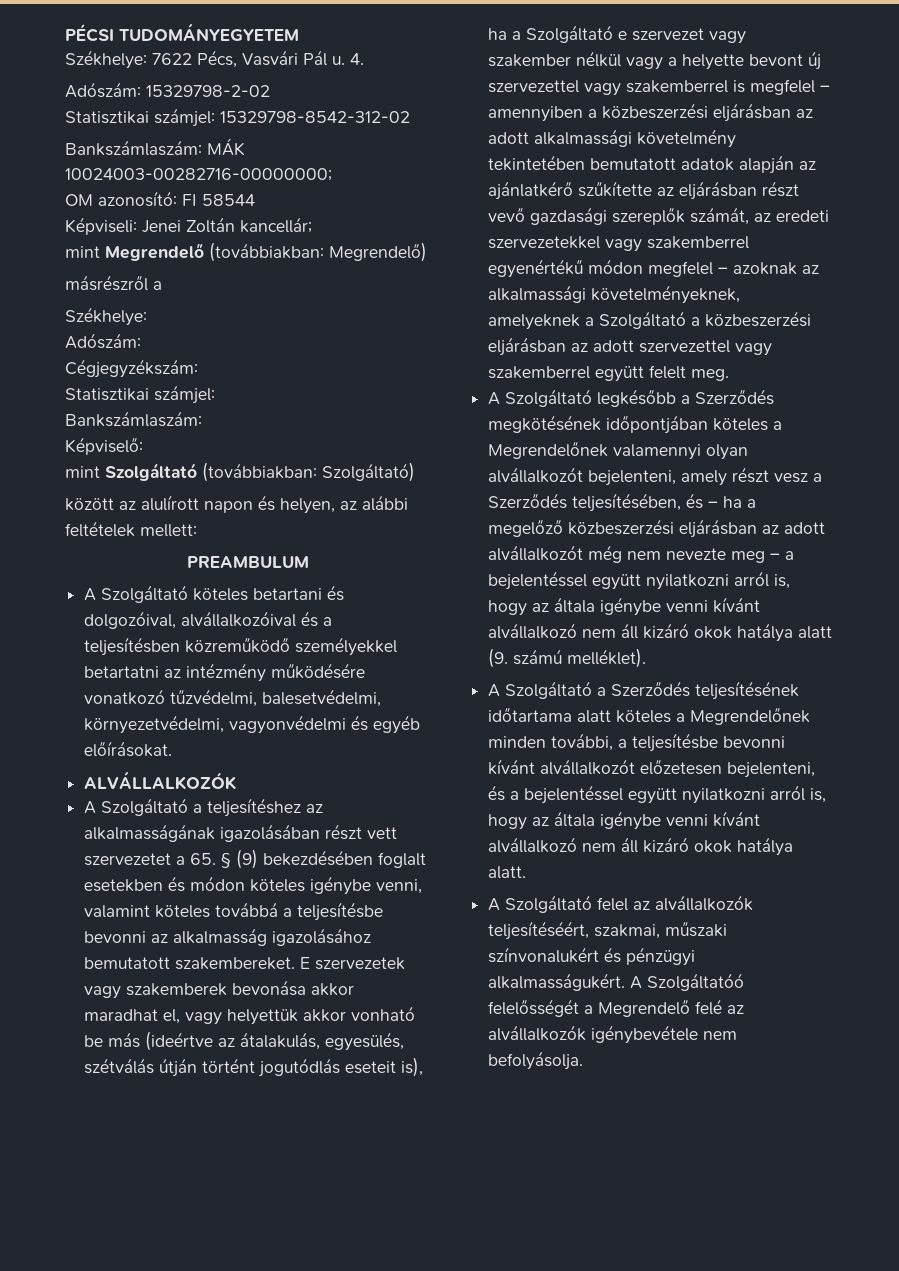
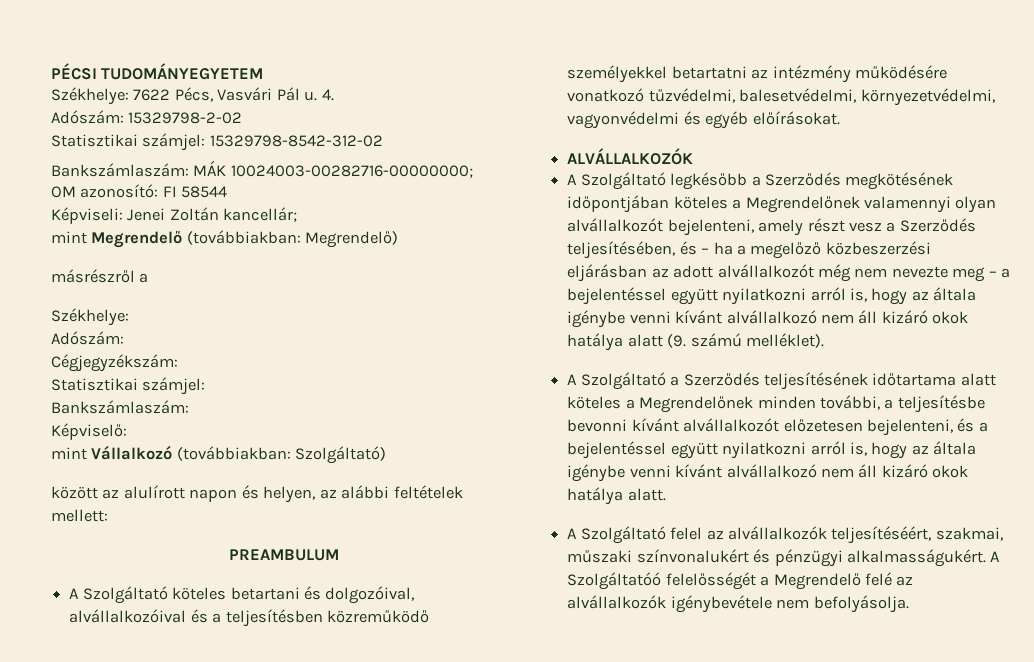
- mint Szolgáltató (továbbiakban: Szolgáltató)
+ mint Vállalkozó (továbbiakban: Szolgáltató)
- A Szolgáltató a teljesítéshez az alkalmasságának igazolásában részt vett szervezetet a 65. § (9) bekezdésében foglalt esetekben és módon köteles igénybe venni, valamint köteles továbbá a teljesítésbe bevonni az alkalmasság igazolásához bemutatott szakembereket. E szervezetek vagy szakemberek bevonása akkor maradhat el, vagy helyettük akkor vonható be más (ideértve az átalakulás, egyesülés, szétválás útján történt jogutódlás eseteit is), ha a Szolgáltató e szervezet vagy szakember nélkül vagy a helyette bevont új szervezettel vagy szakemberrel is megfelel – amennyiben a közbeszerzési eljárásban az adott alkalmassági követelmény tekintetében bemutatott adatok alapján az ajánlatkérő szűkítette az eljárásban részt vevő gazdasági szereplők számát, az eredeti szervezetekkel vagy szakemberrel egyenértékű módon megfelel – azoknak az alkalmassági követelményeknek, amelyeknek a Szolgáltató a közbeszerzési eljárásban az adott szervezettel vagy szakemberrel együtt felelt meg.

